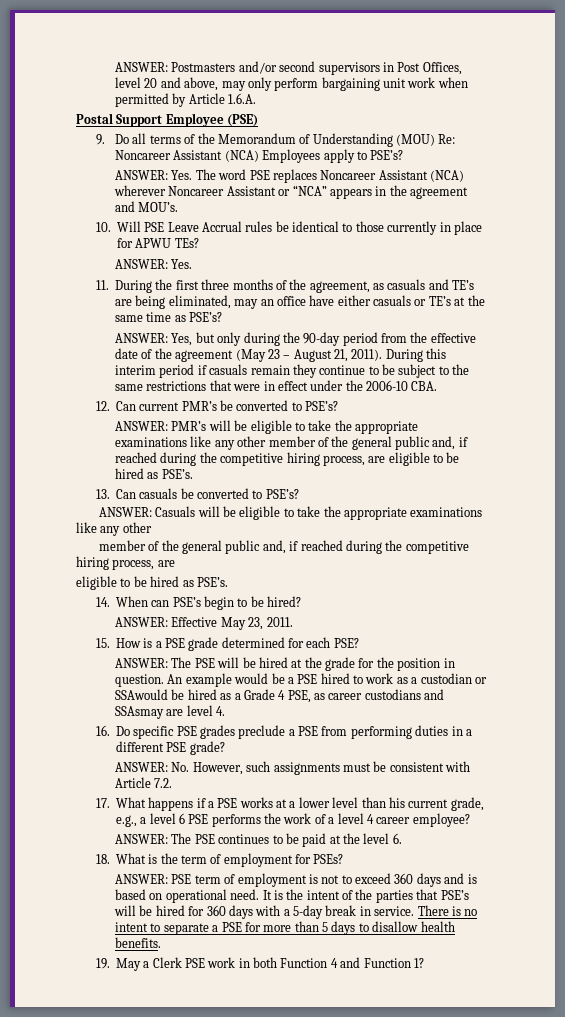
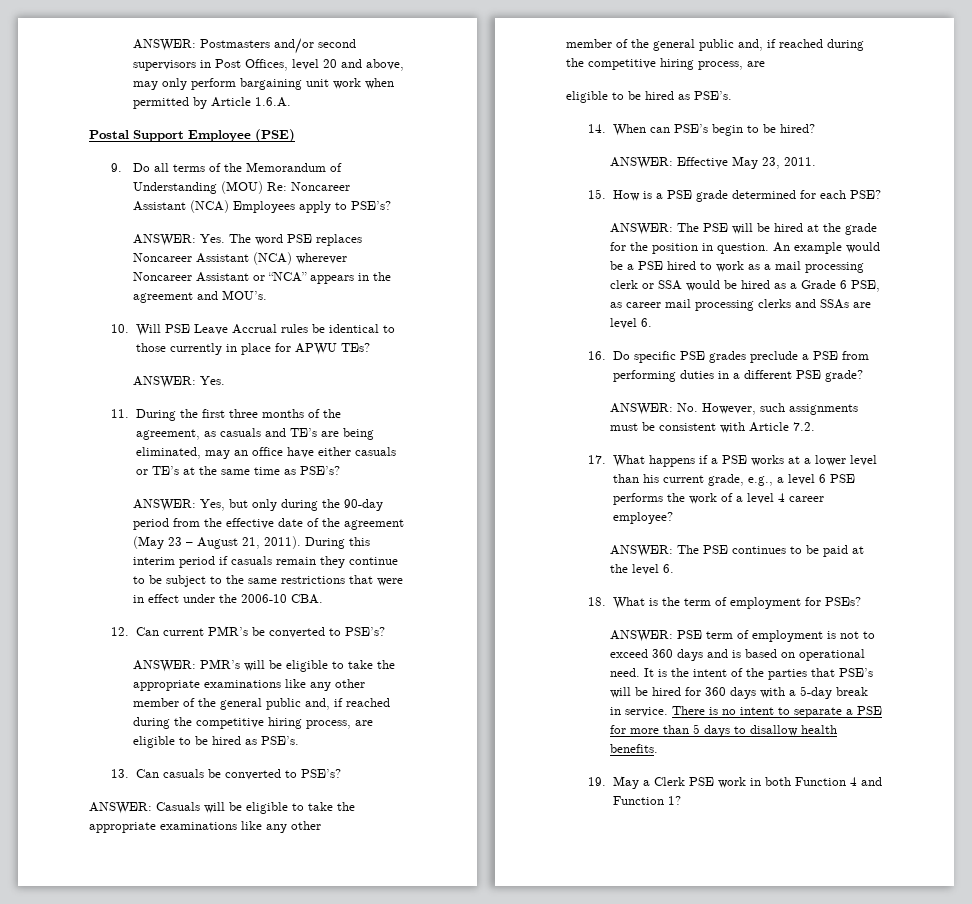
- An example would be a PSE hired to work as a custodian or SSAwould be hired as a Grade 4 PSE, as career custodians and SSAsmay are level 4.
+ An example would be a PSE hired to work as a mail processing clerk or SSA would be hired as a Grade 6 PSE, as career mail processing clerks and SSAs are level 6.

